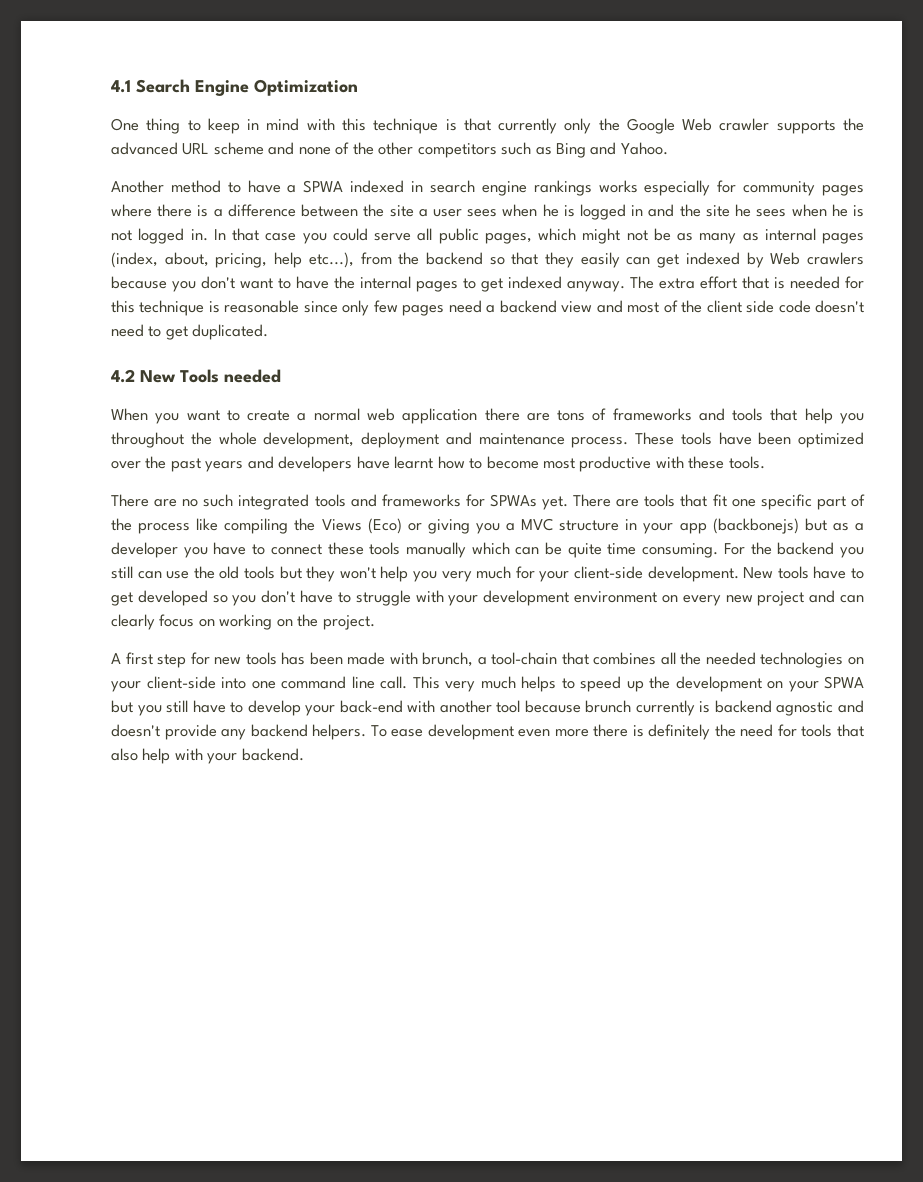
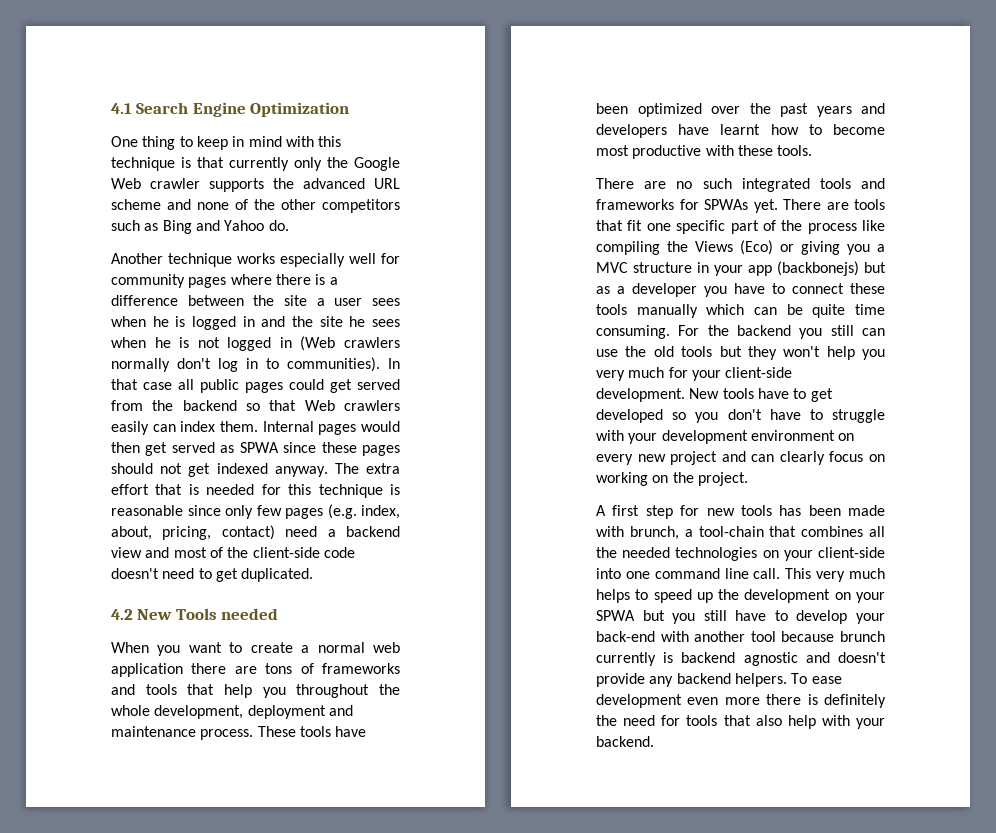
- One thing to keep in mind with this technique is that currently only the Google Web crawler supports the advanced URL scheme and none of the other competitors such as Bing and Yahoo.
+ One thing to keep in mind with this technique is that currently only the Google Web crawler supports the advanced URL scheme and none of the other competitors such as Bing and Yahoo do.
- Another method to have a SPWA indexed in search engine rankings works especially for community pages where there is a difference between the site a user sees when he is logged in and the site he sees when he is not logged in. In that case you could serve all public pages, which might not be as many as internal pages (index, about, pricing, help etc...), from the backend so that they easily can get indexed by Web crawlers because you don't want to have the internal pages to get indexed anyway.
+ Another technique works especially well for community pages where there is a difference between the site a user sees when he is logged in and the site he sees when he is not logged in (Web crawlers normally don't log in to communities). In that case all public pages could get served from the backend so that Web crawlers easily can index them. Internal pages would then get served as SPWA since these pages should not get indexed anyway.
- The extra effort that is needed for this technique is reasonable since only few pages need a backend view and most of the client side code doesn't need to get duplicated.
+ The extra effort that is needed for this technique is reasonable since only few pages (e.g. index, about, pricing, contact) need a backend view and most of the client-side code doesn't need to get duplicated.

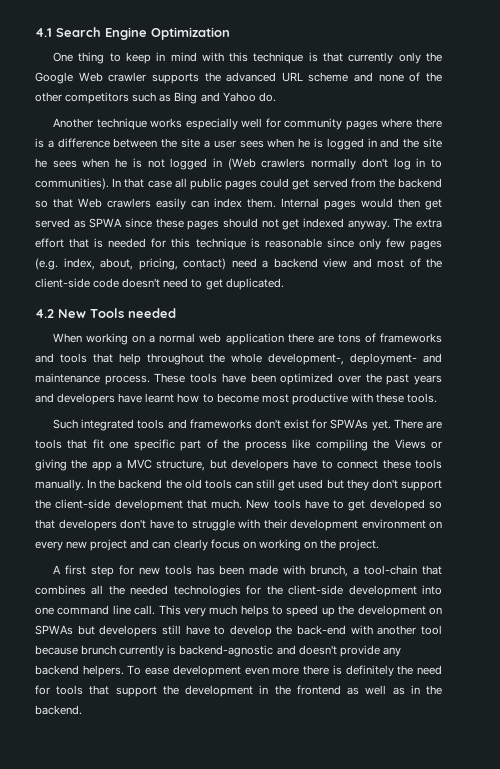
- When you want to create a normal web application there are tons of frameworks and tools that help you throughout the whole development, deployment and maintenance process.
+ When working on a normal web application there are tons of frameworks and tools that help throughout the whole development-, deployment- and maintenance process.
- There are no such integrated tools and frameworks for SPWAs yet.
+ Such integrated tools and frameworks don't exist for SPWAs yet.
- There are tools that fit one specific part of the process like compiling the Views (Eco) or giving you a MVC structure in your app (backbonejs) but as a developer you have to connect these tools manually which can be quite time consuming. For the backend you still can use the old tools but they won't help you very much for your client-side development.
+ There are tools that fit one specific part of the process like compiling the Views or giving the app a MVC structure, but developers have to connect these tools manually. In the backend the old tools can still get used but they don't support the client-side development that much.
- New tools have to get developed so you don't have to struggle with your development environment on every new project and can clearly focus on working on the project.
+ New tools have to get developed so that developers don't have to struggle with their development environment on every new project and can clearly focus on working on the project.
- A first step for new tools has been made with brunch, a tool-chain that combines all the needed technologies on your client-side into one command line call.
+ A first step for new tools has been made with brunch, a tool-chain that combines all the needed technologies for the client-side development into one command line call.
- This very much helps to speed up the development on your SPWA but you still have to develop your back-end with another tool because brunch currently is backend agnostic and doesn't provide any backend helpers.
+ This very much helps to speed up the development on SPWAs but developers still have to develop the back-end with another tool because brunch currently is backend-agnostic and doesn't provide any backend helpers.
- To ease development even more there is definitely the need for tools that also help with your backend.
+ To ease development even more there is definitely the need for tools that support the development in the frontend as well as in the backend.

